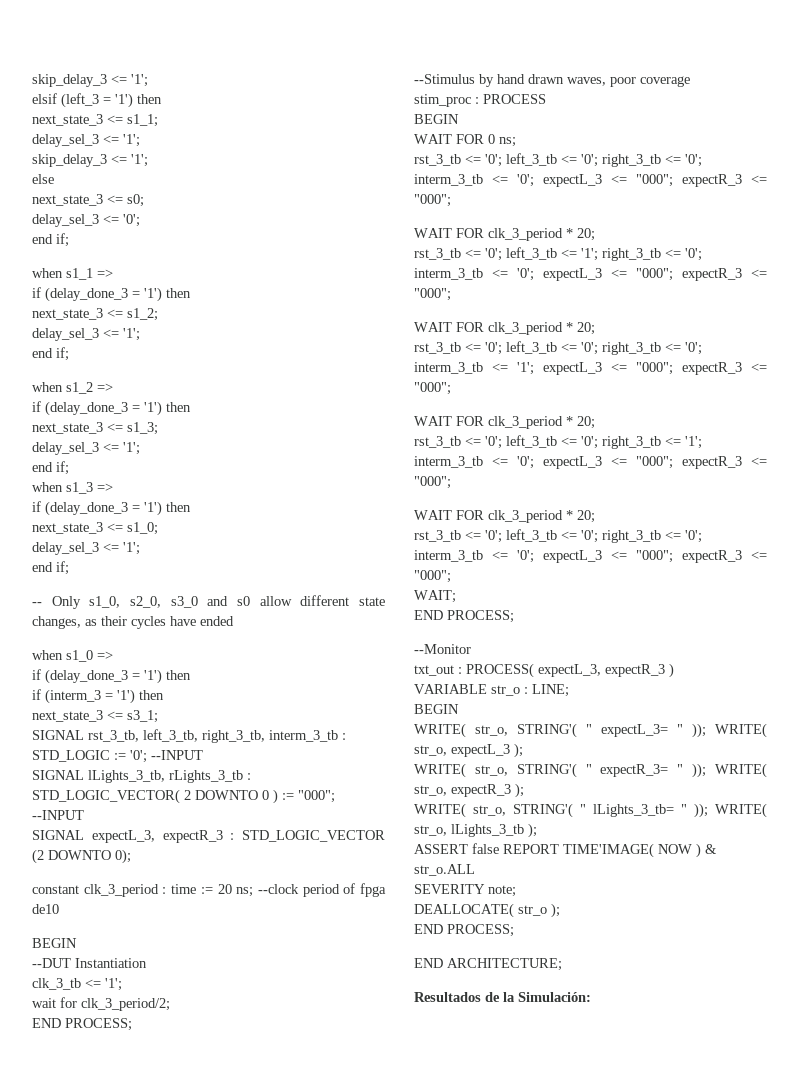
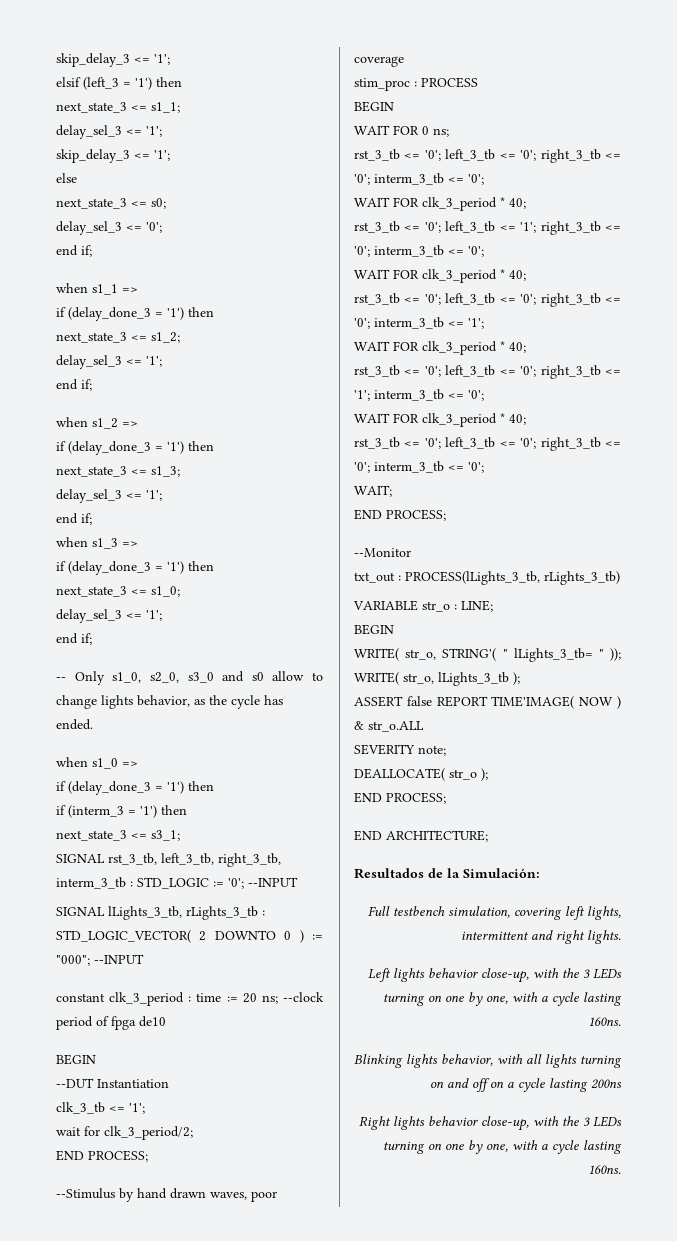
- -- Only s1_0, s2_0, s3_0 and s0 allow different state changes, as their cycles have ended
+ -- Only s1_0, s2_0, s3_0 and s0 allow to change lights behavior, as the cycle has ended.
- SIGNAL expectL_3, expectR_3 : STD_LOGIC_VECTOR (2 DOWNTO 0);
  WAIT FOR 0 ns;
- rst_3_tb <= '0'; left_3_tb <= '0'; right_3_tb <= '0'; interm_3_tb <= '0'; expectL_3 <= "000"; expectR_3 <= "000";
- WAIT FOR clk_3_period * 20;
+ rst_3_tb <= '0'; left_3_tb <= '0'; right_3_tb <= '0'; interm_3_tb <= '0';
+ WAIT FOR clk_3_period * 40;
- rst_3_tb <= '0'; left_3_tb <= '1'; right_3_tb <= '0'; interm_3_tb <= '0'; expectL_3 <= "000"; expectR_3 <= "000";
- WAIT FOR clk_3_period * 20;
+ rst_3_tb <= '0'; left_3_tb <= '1'; right_3_tb <= '0'; interm_3_tb <= '0';
+ WAIT FOR clk_3_period * 40;
- rst_3_tb <= '0'; left_3_tb <= '0'; right_3_tb <= '0'; interm_3_tb <= '1'; expectL_3 <= "000"; expectR_3 <= "000";
- WAIT FOR clk_3_period * 20;
+ rst_3_tb <= '0'; left_3_tb <= '0'; right_3_tb <= '0'; interm_3_tb <= '1';
+ WAIT FOR clk_3_period * 40;
- rst_3_tb <= '0'; left_3_tb <= '0'; right_3_tb <= '1'; interm_3_tb <= '0'; expectL_3 <= "000"; expectR_3 <= "000";
- WAIT FOR clk_3_period * 20;
- rst_3_tb <= '0'; left_3_tb <= '0'; right_3_tb <= '0'; interm_3_tb <= '0'; expectL_3 <= "000"; expectR_3 <= "000";
+ rst_3_tb <= '0'; left_3_tb <= '0'; right_3_tb <= '1'; interm_3_tb <= '0';
+ WAIT FOR clk_3_period * 40;
+ rst_3_tb <= '0'; left_3_tb <= '0'; right_3_tb <= '0'; interm_3_tb <= '0';
- txt_out : PROCESS( expectL_3, expectR_3 )
+ txt_out : PROCESS(lLights_3_tb, rLights_3_tb)
- WRITE( str_o, STRING'( " expectL_3= " )); WRITE( str_o, expectL_3 );
- WRITE( str_o, STRING'( " expectR_3= " )); WRITE( str_o, expectR_3 );
+ Full testbench simulation, covering left lights, intermittent and right lights.
+ Left lights behavior close-up, with the 3 LEDs turning on one by one, with a cycle lasting 160ns.
+ Blinking lights behavior, with all lights turning on and off on a cycle lasting 200ns
+ Right lights behavior close-up, with the 3 LEDs turning on one by one, with a cycle lasting 160ns.

